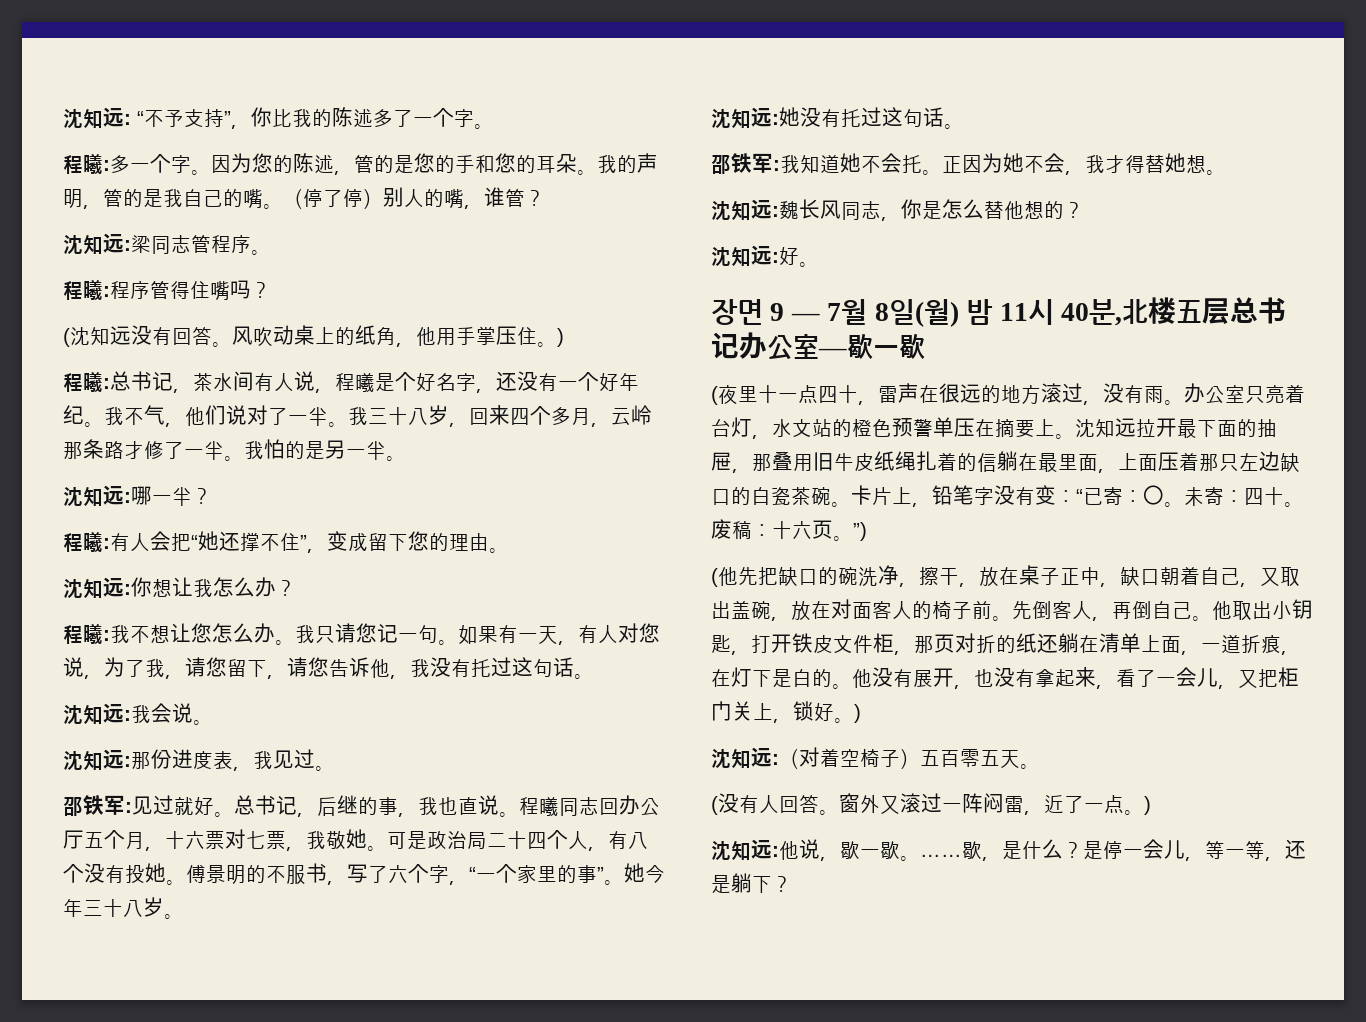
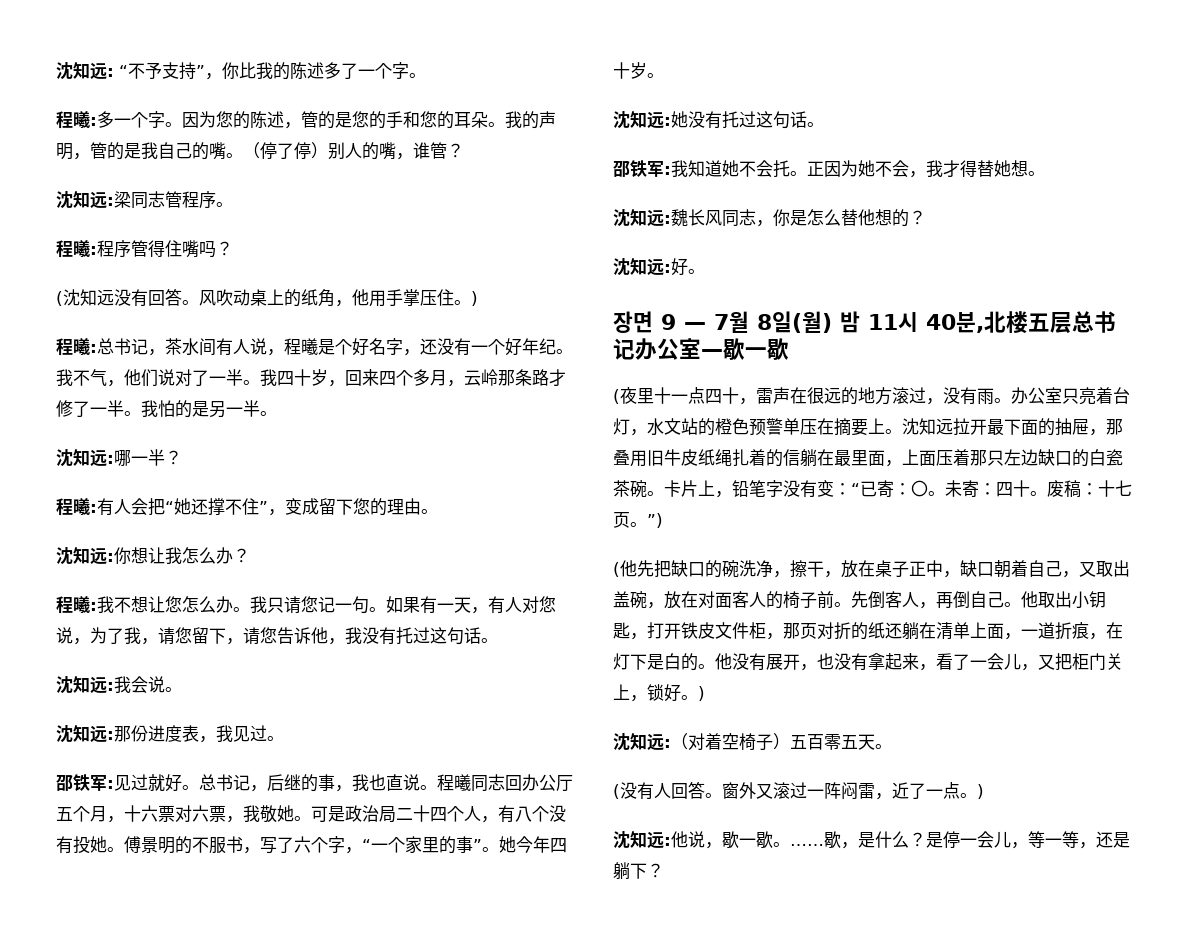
- 我三十八岁，回来四个多月，云岭那条路才修了一半。
+ 我四十岁，回来四个多月，云岭那条路才修了一半。
- 程曦同志回办公厅五个月，十六票对七票，我敬她。
+ 程曦同志回办公厅五个月，十六票对六票，我敬她。
- 她今年三十八岁。
+ 她今年四十岁。
- 废稿：十六页。”)
+ 废稿：十七页。”)

